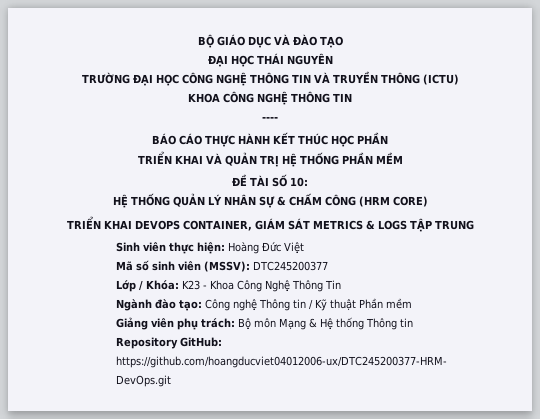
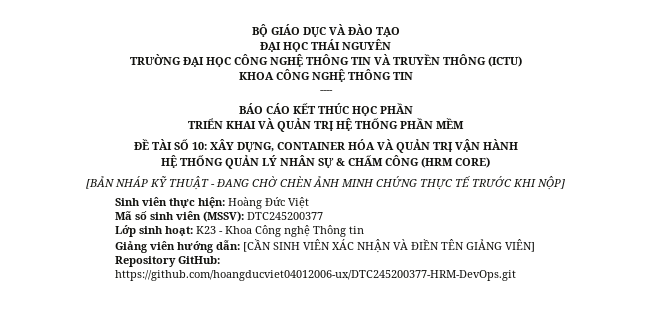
- BÁO CÁO THỰC HÀNH KẾT THÚC HỌC PHẦN
+ BÁO CÁO KẾT THÚC HỌC PHẦN
- ĐỀ TÀI SỐ 10:
+ ĐỀ TÀI SỐ 10: XÂY DỰNG, CONTAINER HÓA VÀ QUẢN TRỊ VẬN HÀNH
- TRIỂN KHAI DEVOPS CONTAINER, GIÁM SÁT METRICS & LOGS TẬP TRUNG
+ [BẢN NHÁP KỸ THUẬT - ĐANG CHỜ CHÈN ẢNH MINH CHỨNG THỰC TẾ TRƯỚC KHI NỘP]
- Lớp / Khóa: K23 - Khoa Công Nghệ Thông Tin
- Ngành đào tạo: Công nghệ Thông tin / Kỹ thuật Phần mềm
- Giảng viên phụ trách: Bộ môn Mạng & Hệ thống Thông tin
+ Lớp sinh hoạt: K23 - Khoa Công nghệ Thông tin
+ Giảng viên hướng dẫn: [CẦN SINH VIÊN XÁC NHẬN VÀ ĐIỀN TÊN GIẢNG VIÊN]

